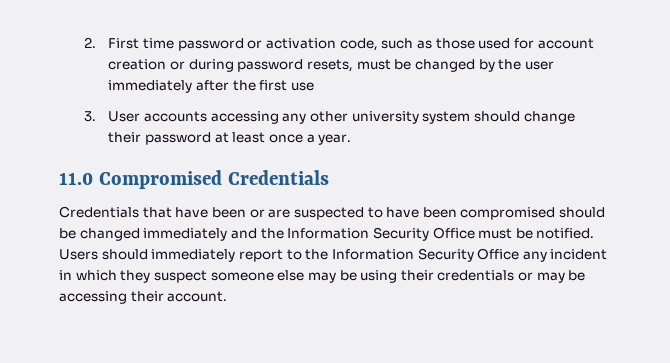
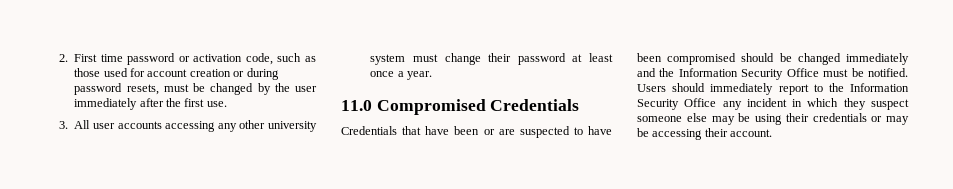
- 2. First time password or activation code, such as those used for account creation or during password resets, must be changed by the user immediately after the first use
+ 2. First time password or activation code, such as those used for account creation or during password resets, must be changed by the user immediately after the first use.
- 3. User accounts accessing any other university system should change their password at least once a year.
+ 3. All user accounts accessing any other university system must change their password at least once a year.

